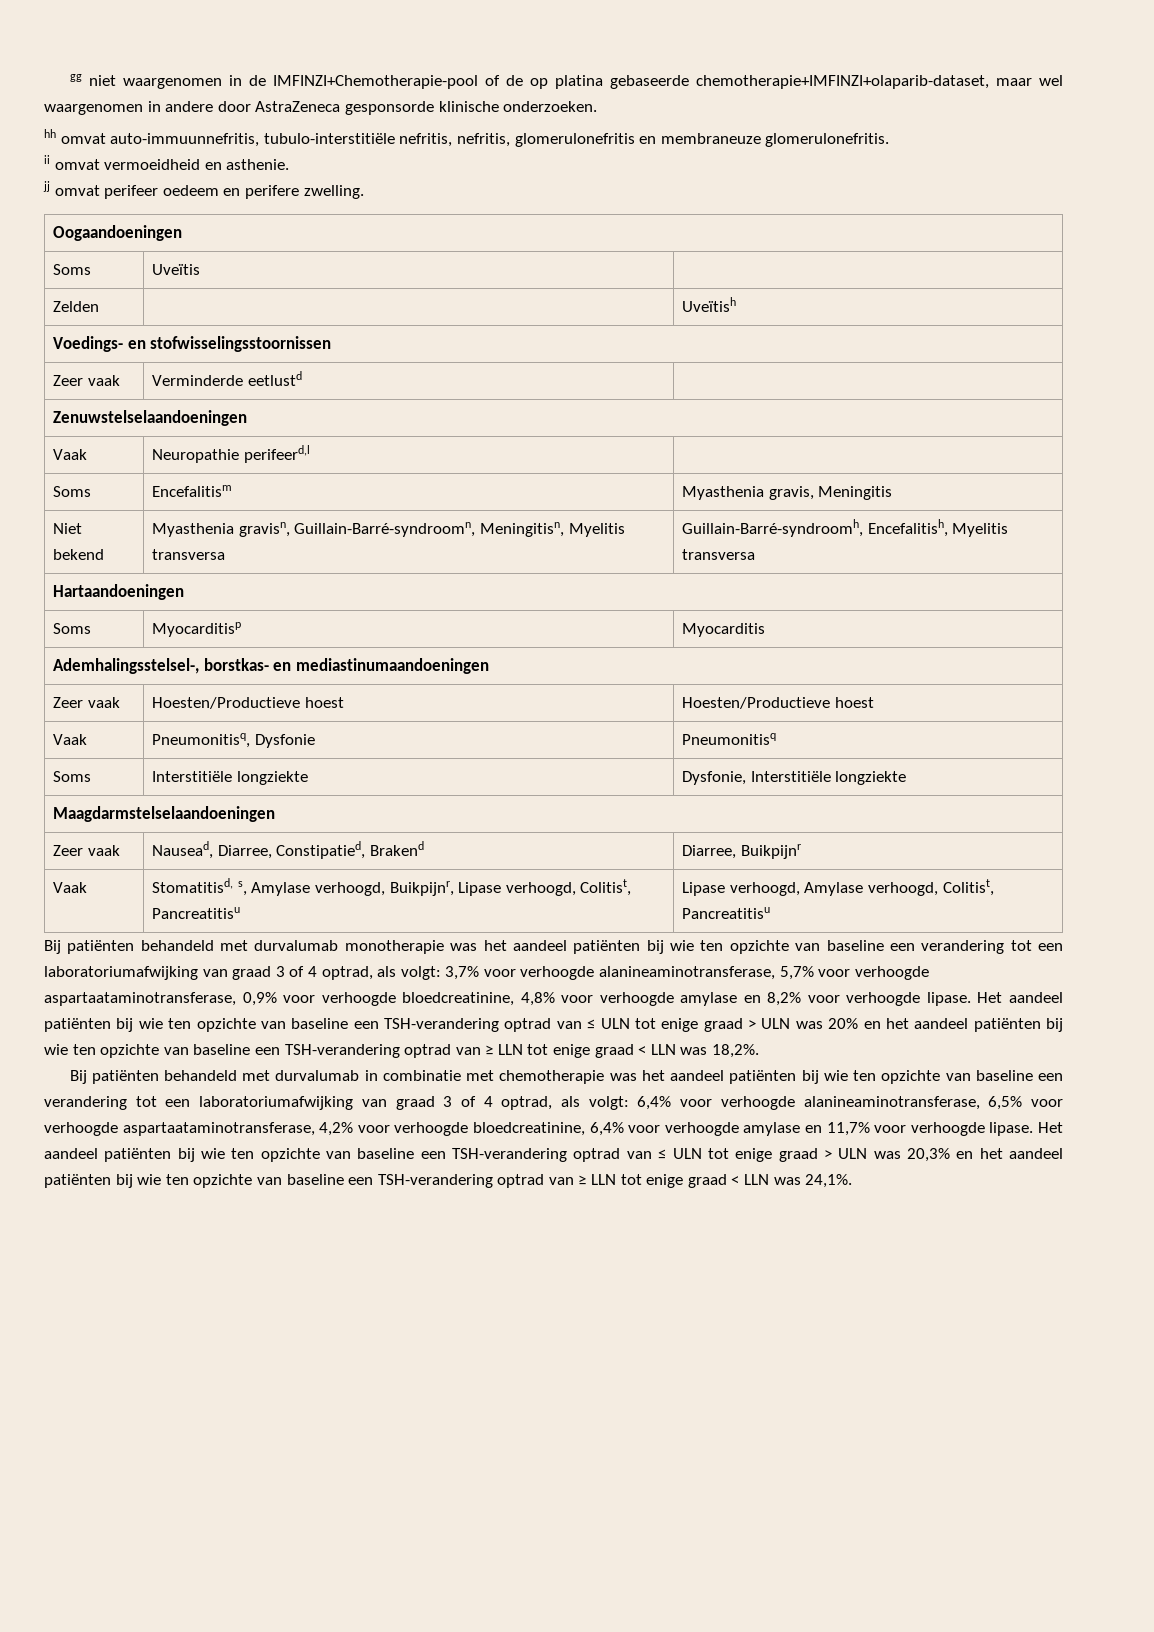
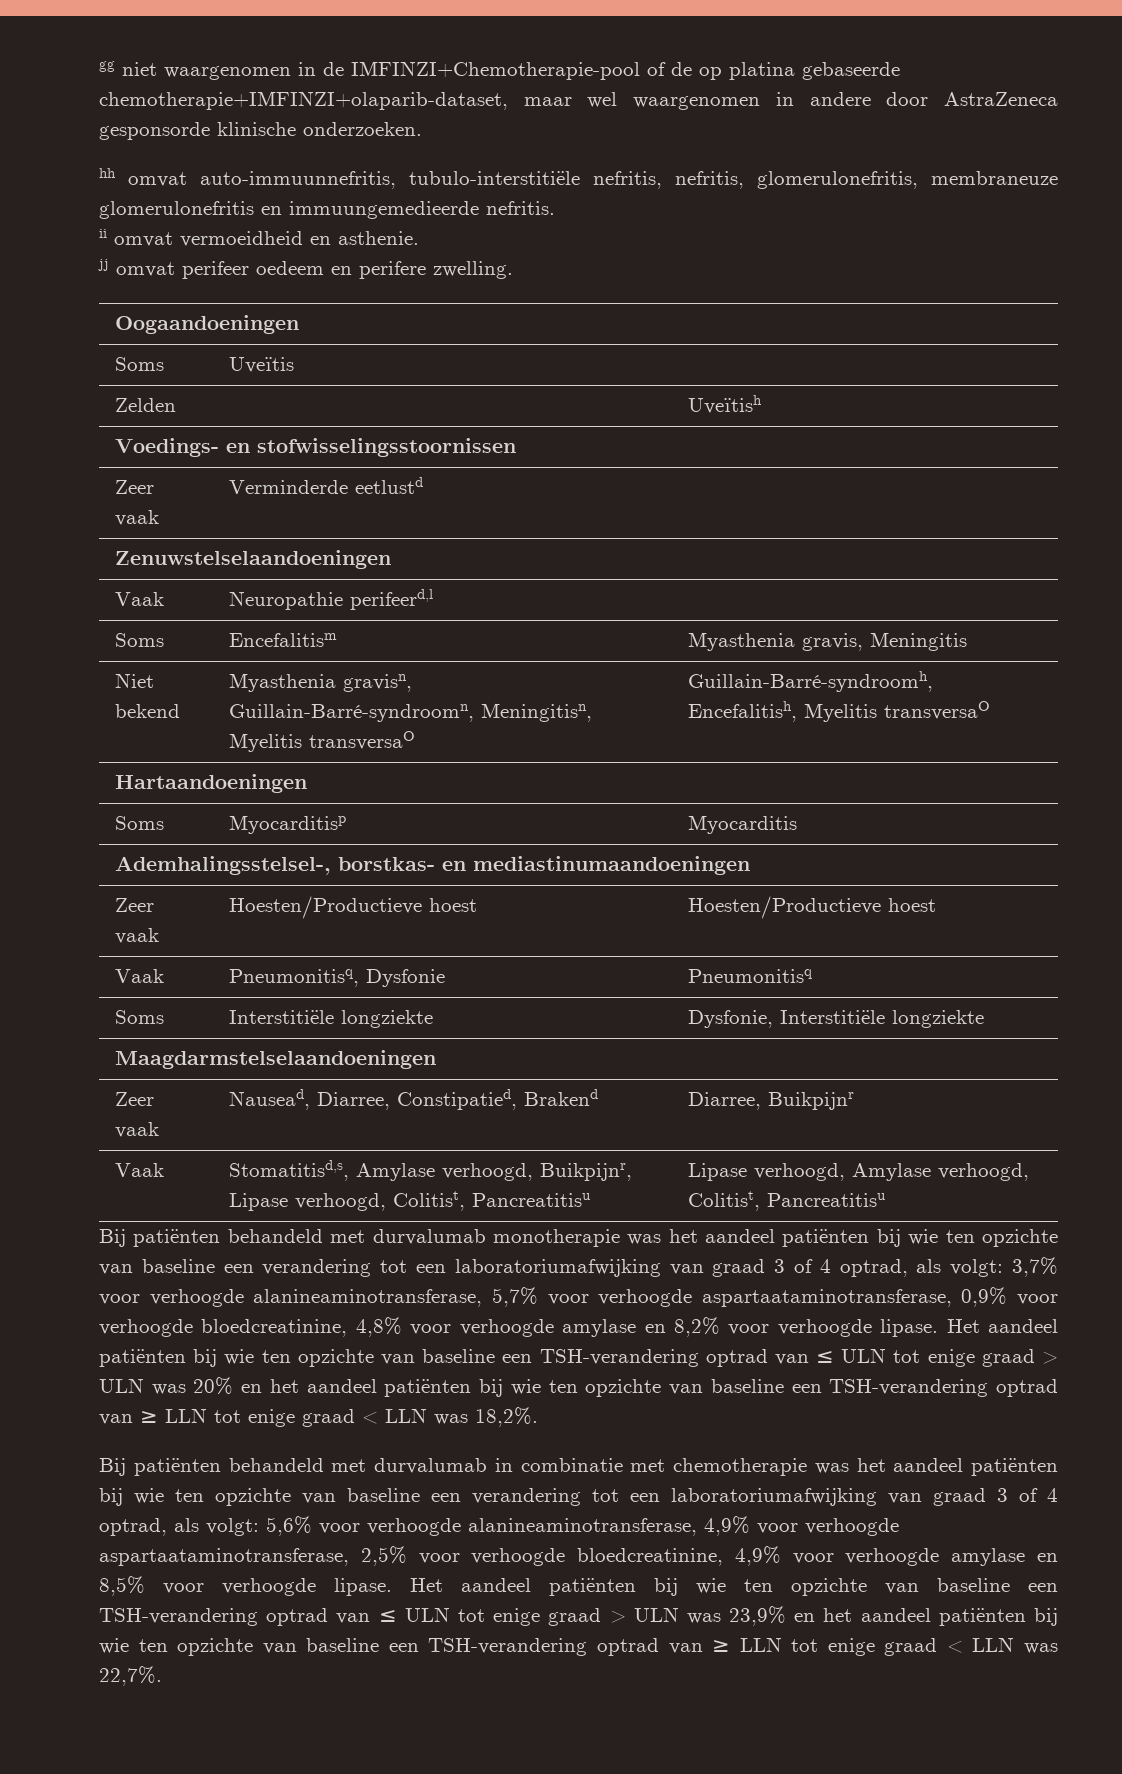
- hh omvat auto-immuunnefritis, tubulo-interstitiële nefritis, nefritis, glomerulonefritis en membraneuze glomerulonefritis.
+ hh omvat auto-immuunnefritis, tubulo-interstitiële nefritis, nefritis, glomerulonefritis, membraneuze glomerulonefritis en immuungemedieerde nefritis.
- Niet bekend | Myasthenia gravisn, Guillain-Barré-syndroomn, Meningitisn, Myelitis transversa | Guillain-Barré-syndroomh, Encefalitish, Myelitis transversa
+ Niet bekend | Myasthenia gravisn, Guillain-Barré-syndroomn, Meningitisn, Myelitis transversaO | Guillain-Barré-syndroomh, Encefalitish, Myelitis transversaO
- Vaak | Stomatitisd, s, Amylase verhoogd, Buikpijnr, Lipase verhoogd, Colitist, Pancreatitisu | Lipase verhoogd, Amylase verhoogd, Colitist, Pancreatitisu
+ Vaak | Stomatitisd,s, Amylase verhoogd, Buikpijnr, Lipase verhoogd, Colitist, Pancreatitisu | Lipase verhoogd, Amylase verhoogd, Colitist, Pancreatitisu
- Bij patiënten behandeld met durvalumab in combinatie met chemotherapie was het aandeel patiënten bij wie ten opzichte van baseline een verandering tot een laboratoriumafwijking van graad 3 of 4 optrad, als volgt: 6,4% voor verhoogde alanineaminotransferase, 6,5% voor verhoogde aspartaataminotransferase, 4,2% voor verhoogde bloedcreatinine, 6,4% voor verhoogde amylase en 11,7% voor verhoogde lipase.
+ Bij patiënten behandeld met durvalumab in combinatie met chemotherapie was het aandeel patiënten bij wie ten opzichte van baseline een verandering tot een laboratoriumafwijking van graad 3 of 4 optrad, als volgt: 5,6% voor verhoogde alanineaminotransferase, 4,9% voor verhoogde aspartaataminotransferase, 2,5% voor verhoogde bloedcreatinine, 4,9% voor verhoogde amylase en 8,5% voor verhoogde lipase.
- Het aandeel patiënten bij wie ten opzichte van baseline een TSH-verandering optrad van ≤ ULN tot enige graad > ULN was 20,3% en het aandeel patiënten bij wie ten opzichte van baseline een TSH-verandering optrad van ≥ LLN tot enige graad < LLN was 24,1%.
+ Het aandeel patiënten bij wie ten opzichte van baseline een TSH-verandering optrad van ≤ ULN tot enige graad > ULN was 23,9% en het aandeel patiënten bij wie ten opzichte van baseline een TSH-verandering optrad van ≥ LLN tot enige graad < LLN was 22,7%.

